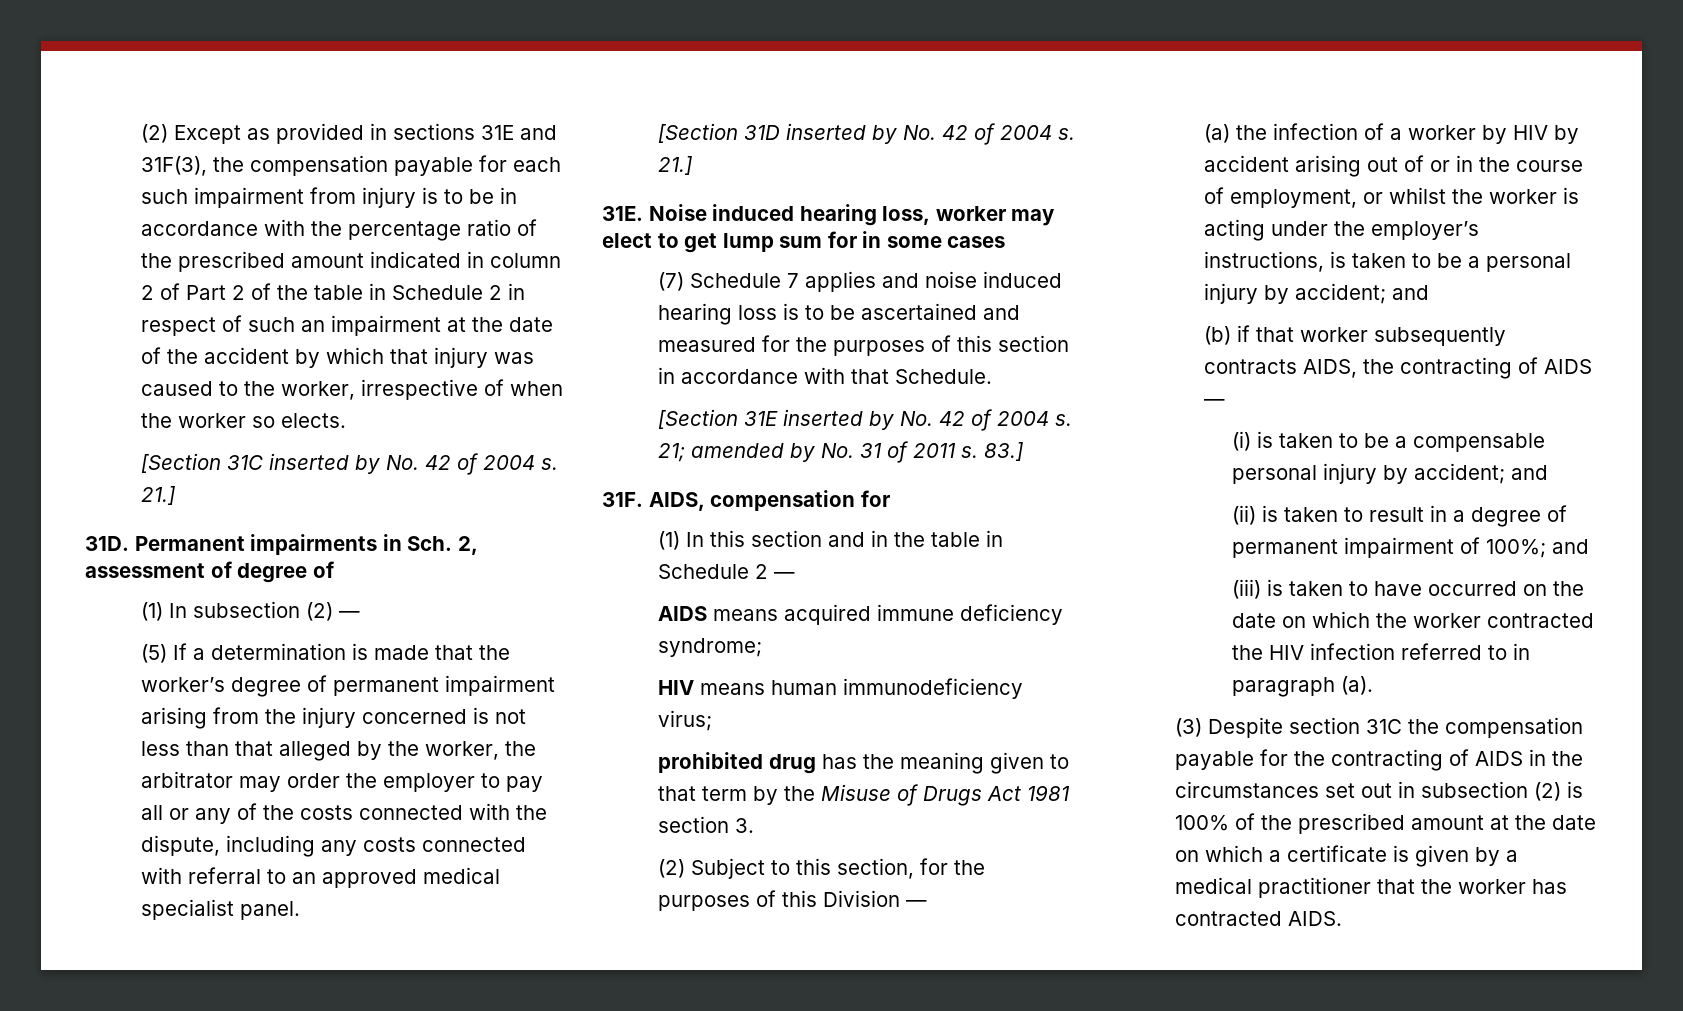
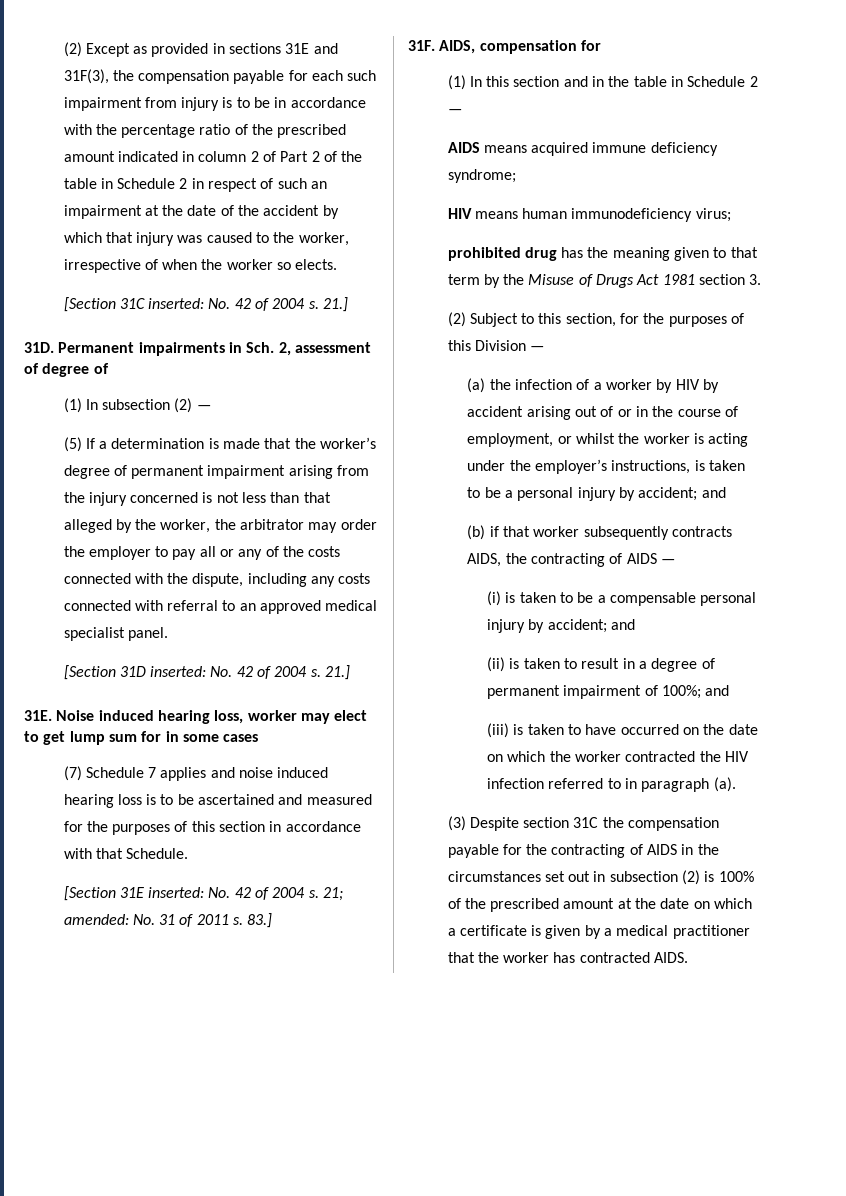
- [Section 31C inserted by No. 42 of 2004 s.
+ [Section 31C inserted: No. 42 of 2004 s.
- [Section 31D inserted by No. 42 of 2004 s.
+ [Section 31D inserted: No. 42 of 2004 s.
- [Section 31E inserted by No. 42 of 2004 s.
+ [Section 31E inserted: No. 42 of 2004 s.
- 21; amended by No. 31 of 2011 s.
+ 21; amended: No. 31 of 2011 s.

